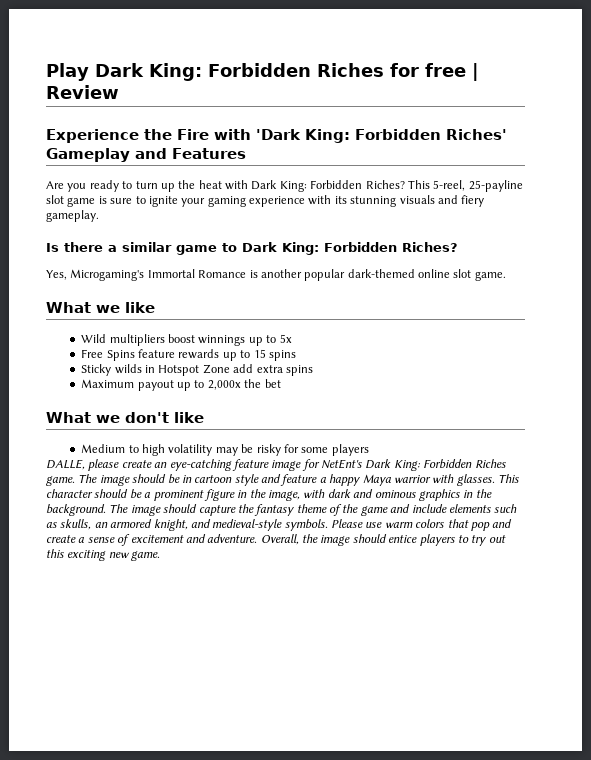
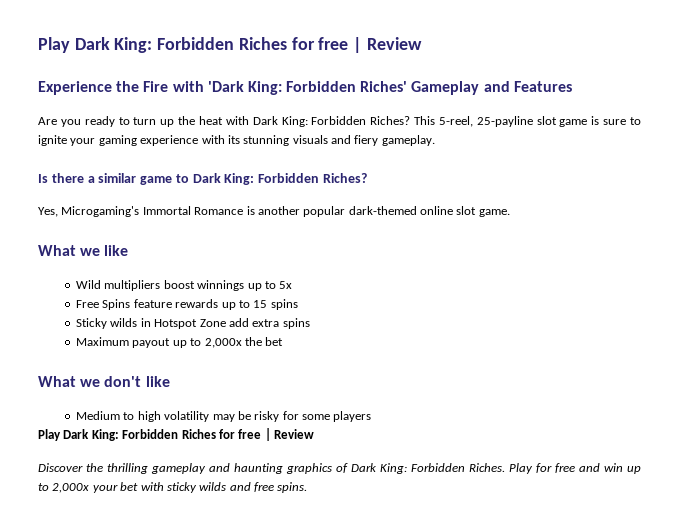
  Medium to high volatility may be risky for some players
- DALLE, please create an eye-catching feature image for NetEnt's Dark King: Forbidden Riches game. The image should be in cartoon style and feature a happy Maya warrior with glasses. This character should be a prominent figure in the image, with dark and ominous graphics in the background. The image should capture the fantasy theme of the game and include elements such as skulls, an armored knight, and medieval-style symbols. Please use warm colors that pop and create a sense of excitement and adventure. Overall, the image should entice players to try out this exciting new game.
+ Play Dark King: Forbidden Riches for free | Review
+ Discover the thrilling gameplay and haunting graphics of Dark King: Forbidden Riches. Play for free and win up to 2,000x your bet with sticky wilds and free spins.

